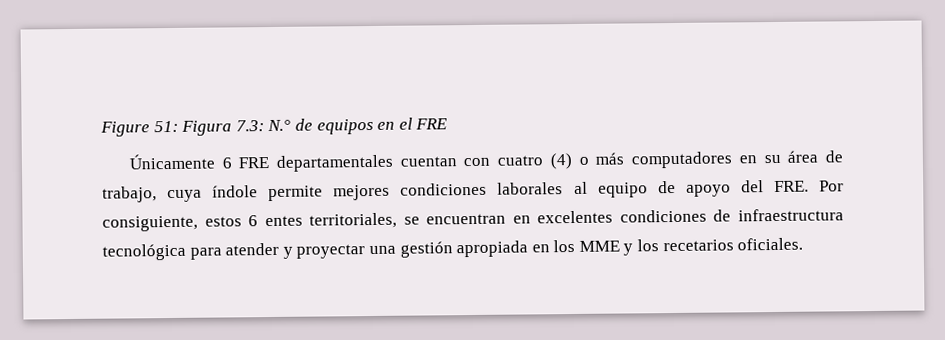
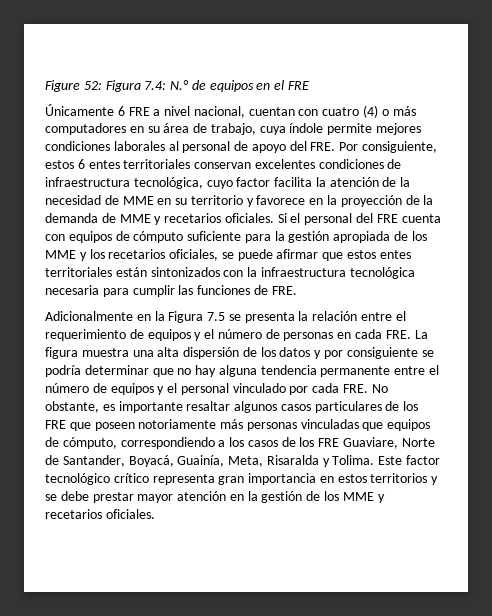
- Figure 51: Figura 7.3: N.° de equipos en el FRE
+ Figure 52: Figura 7.4: N.° de equipos en el FRE
- Únicamente 6 FRE departamentales cuentan con cuatro (4) o más computadores en su área de trabajo, cuya índole permite mejores condiciones laborales al equipo de apoyo del FRE. Por consiguiente, estos 6 entes territoriales, se encuentran en excelentes condiciones de infraestructura tecnológica para atender y proyectar una gestión apropiada en los MME y los recetarios oficiales.
+ Únicamente 6 FRE a nivel nacional, cuentan con cuatro (4) o más computadores en su área de trabajo, cuya índole permite mejores condiciones laborales al personal de apoyo del FRE. Por consiguiente, estos 6 entes territoriales conservan excelentes condiciones de infraestructura tecnológica, cuyo factor facilita la atención de la necesidad de MME en su territorio y favorece en la proyección de la demanda de MME y recetarios oficiales. Si el personal del FRE cuenta con equipos de cómputo suficiente para la gestión apropiada de los MME y los recetarios oficiales, se puede afirmar que estos entes territoriales están sintonizados con la infraestructura tecnológica necesaria para cumplir las funciones de FRE.
+ Adicionalmente en la Figura 7.5 se presenta la relación entre el requerimiento de equipos y el número de personas en cada FRE. La figura muestra una alta dispersión de los datos y por consiguiente se podría determinar que no hay alguna tendencia permanente entre el número de equipos y el personal vinculado por cada FRE. No obstante, es importante resaltar algunos casos particulares de los FRE que poseen notoriamente más personas vinculadas que equipos de cómputo, correspondiendo a los casos de los FRE Guaviare, Norte de Santander, Boyacá, Guainía, Meta, Risaralda y Tolima. Este factor tecnológico crítico representa gran importancia en estos territorios y se debe prestar mayor atención en la gestión de los MME y recetarios oficiales.

